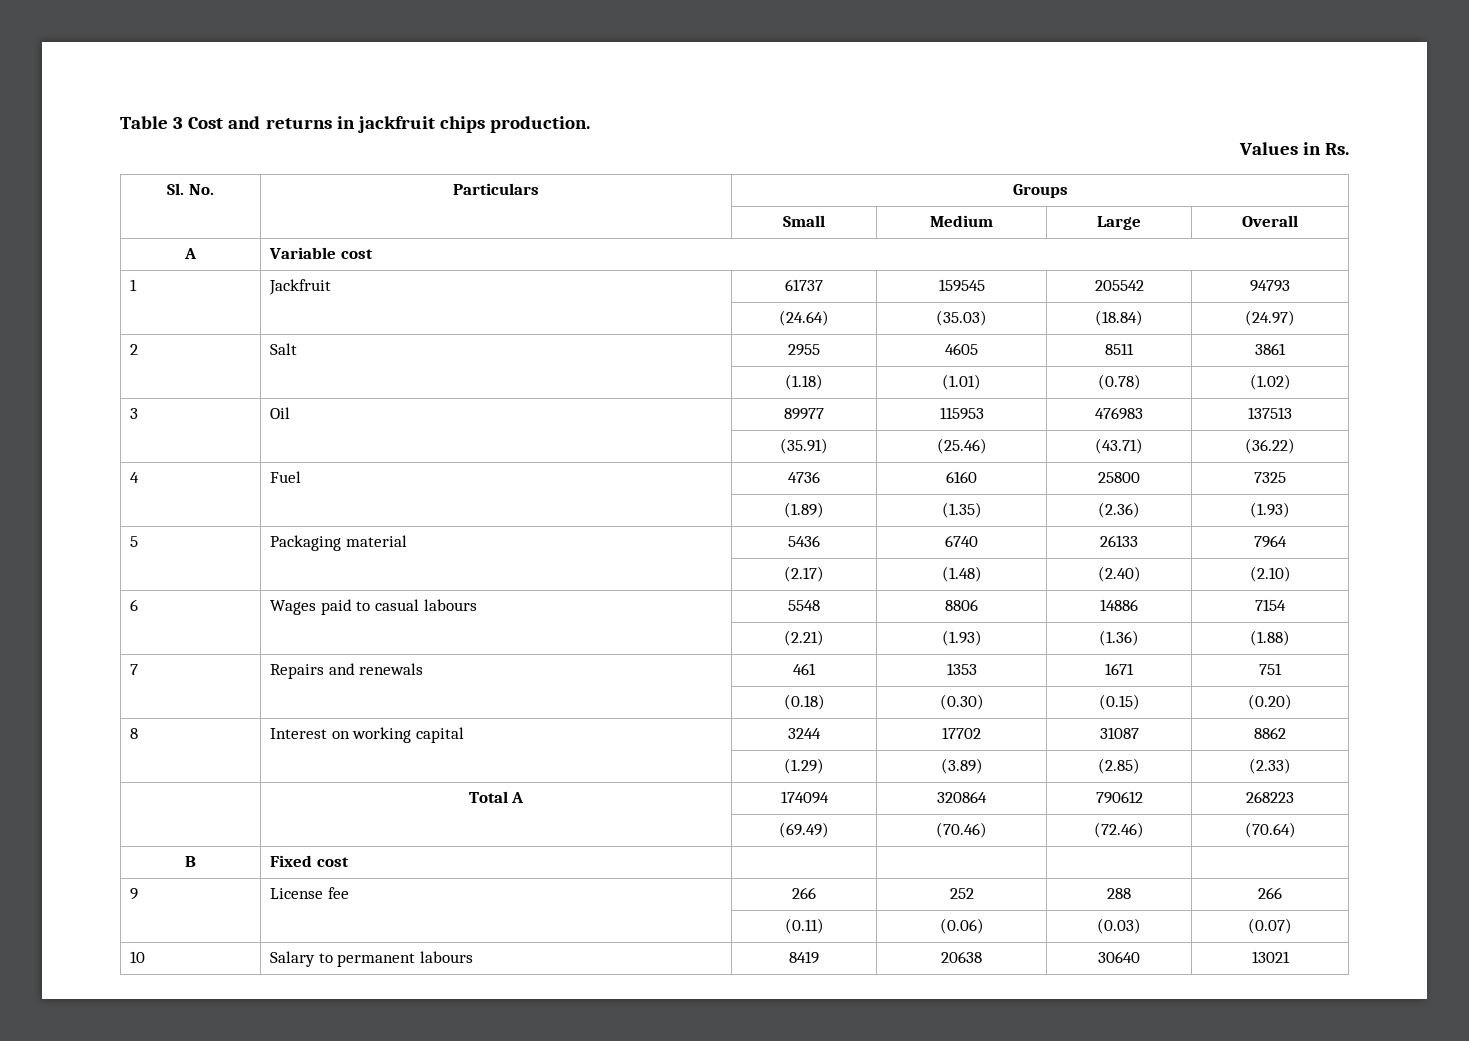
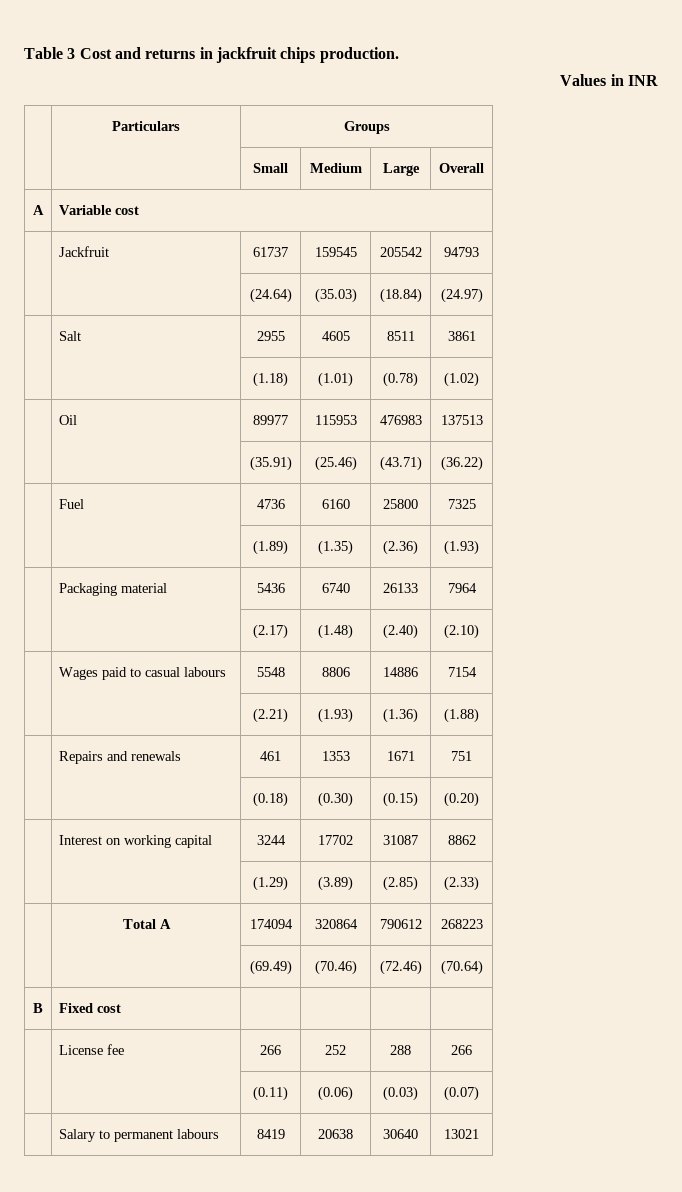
- Values in Rs.
- Sl. No. | Particulars | Groups
+ Values in INR
+ | Particulars | Groups
- 1 | Jackfruit | 61737 | 159545 | 205542 | 94793
+ | Jackfruit | 61737 | 159545 | 205542 | 94793
- 2 | Salt | 2955 | 4605 | 8511 | 3861
+ | Salt | 2955 | 4605 | 8511 | 3861
- 3 | Oil | 89977 | 115953 | 476983 | 137513
+ | Oil | 89977 | 115953 | 476983 | 137513
- 4 | Fuel | 4736 | 6160 | 25800 | 7325
+ | Fuel | 4736 | 6160 | 25800 | 7325
- 5 | Packaging material | 5436 | 6740 | 26133 | 7964
+ | Packaging material | 5436 | 6740 | 26133 | 7964
- 6 | Wages paid to casual labours | 5548 | 8806 | 14886 | 7154
+ | Wages paid to casual labours | 5548 | 8806 | 14886 | 7154
- 7 | Repairs and renewals | 461 | 1353 | 1671 | 751
+ | Repairs and renewals | 461 | 1353 | 1671 | 751
- 8 | Interest on working capital | 3244 | 17702 | 31087 | 8862
+ | Interest on working capital | 3244 | 17702 | 31087 | 8862
- 9 | License fee | 266 | 252 | 288 | 266
+ | License fee | 266 | 252 | 288 | 266
- 10 | Salary to permanent labours | 8419 | 20638 | 30640 | 13021
+ | Salary to permanent labours | 8419 | 20638 | 30640 | 13021

